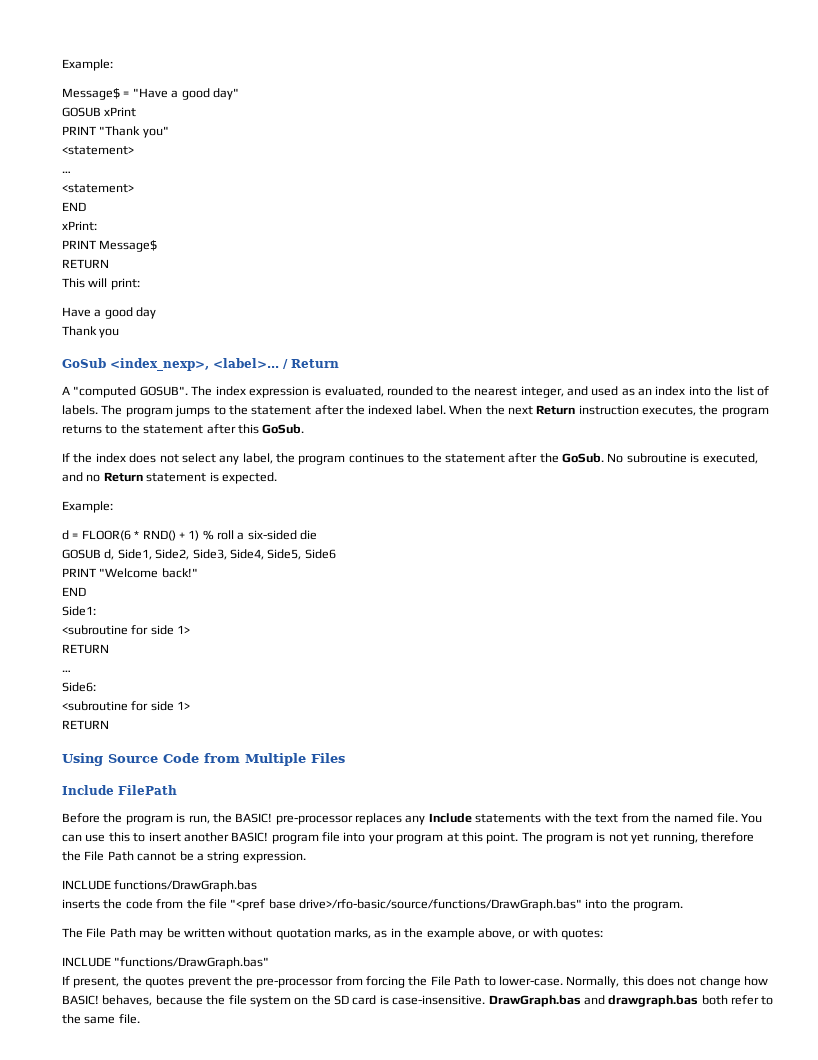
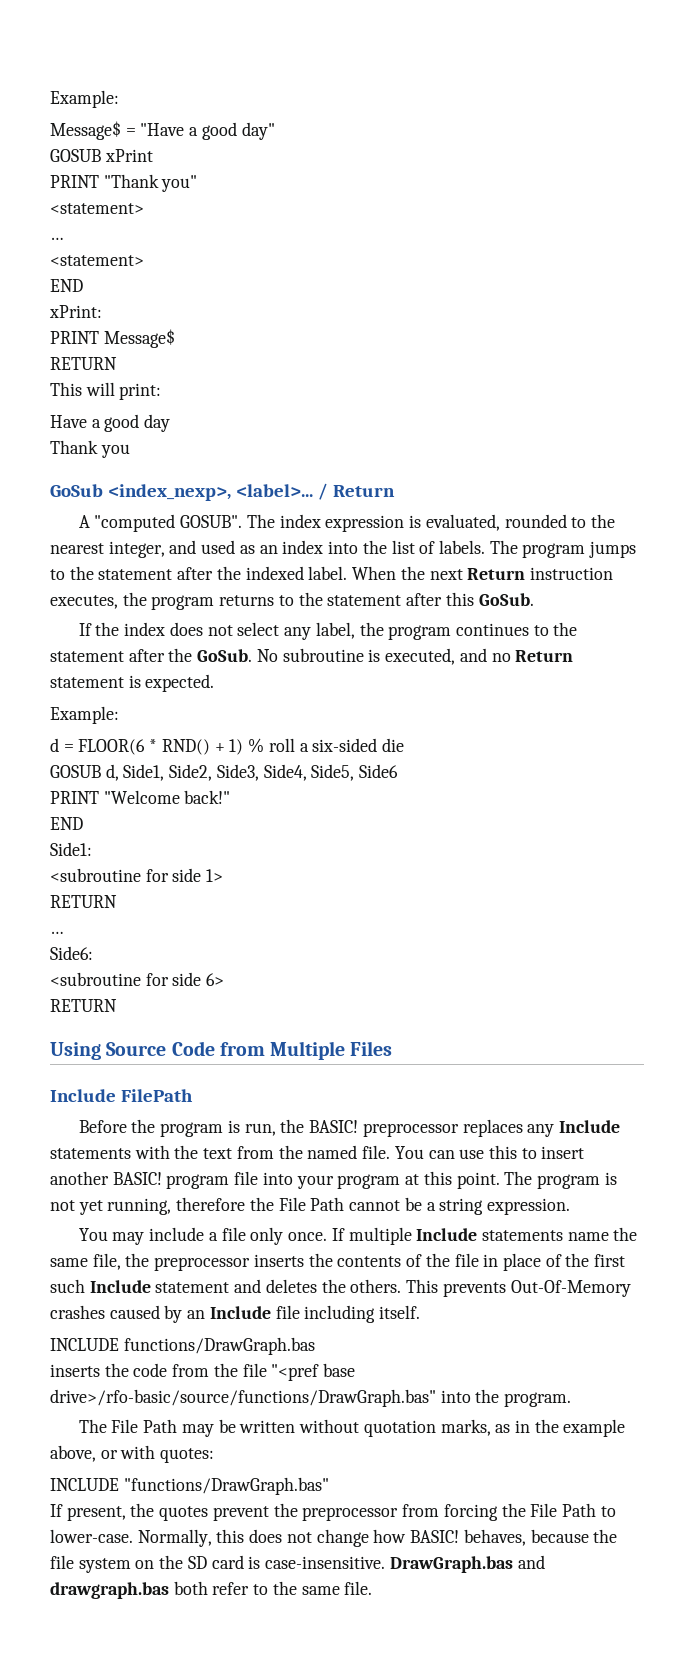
  Side6:
- <subroutine for side 1>
+ <subroutine for side 6>
- Before the program is run, the BASIC! pre-processor replaces any Include statements with the text from the named file.
+ Before the program is run, the BASIC! preprocessor replaces any Include statements with the text from the named file.
+ You may include a file only once. If multiple Include statements name the same file, the preprocessor inserts the contents of the file in place of the first such Include statement and deletes the others. This prevents Out-Of-Memory crashes caused by an Include file including itself.
- If present, the quotes prevent the pre-processor from forcing the File Path to lower-case.
+ If present, the quotes prevent the preprocessor from forcing the File Path to lower-case.

